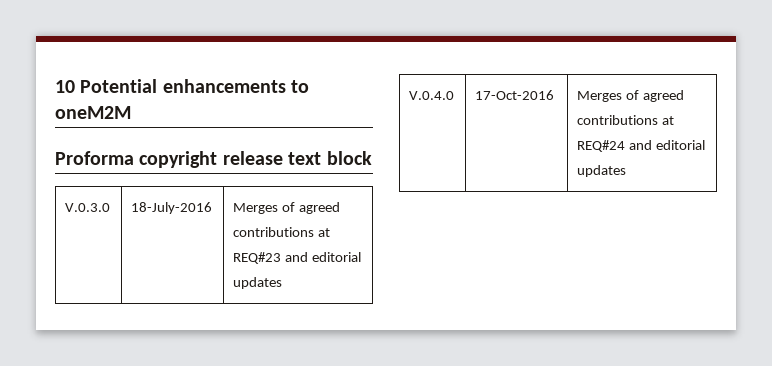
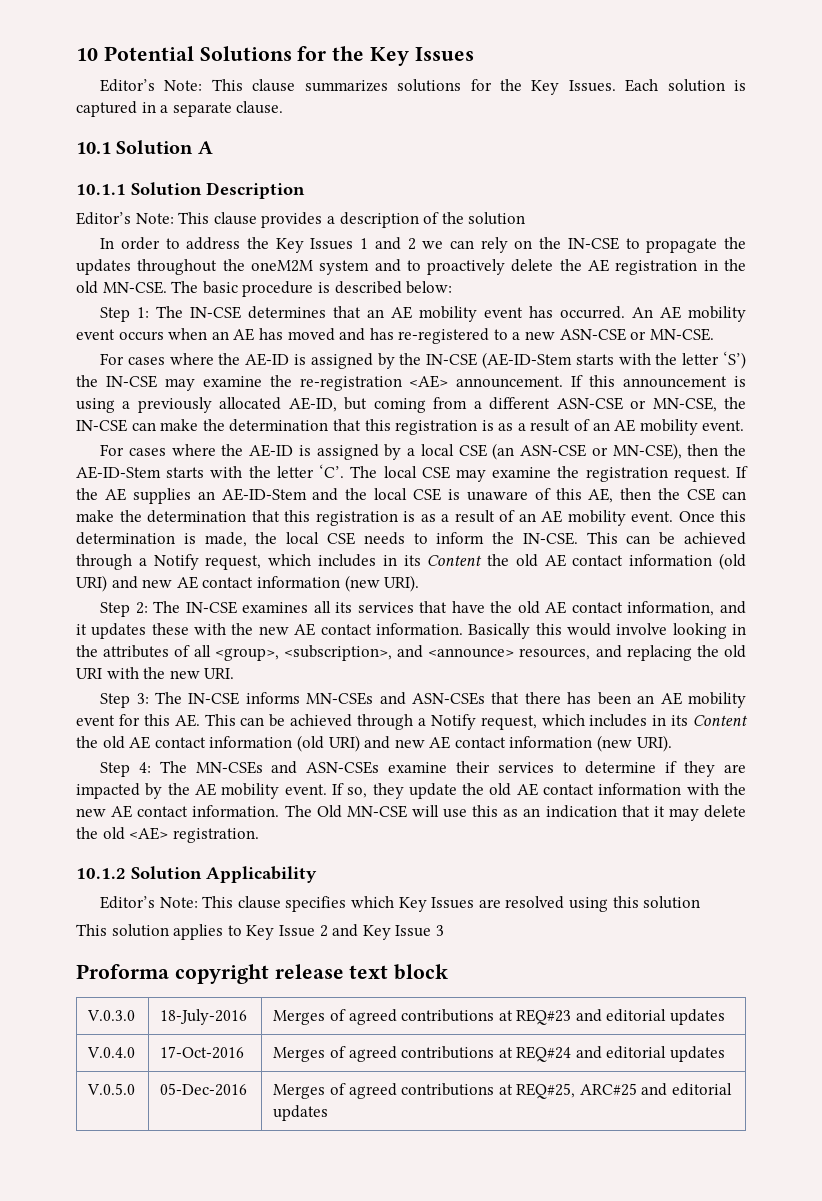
- 10 Potential enhancements to oneM2M
+ 10 Potential Solutions for the Key Issues
+ Editor’s Note: This clause summarizes solutions for the Key Issues. Each solution is captured in a separate clause.
+ 10.1 Solution A
+ 10.1.1 Solution Description
+ Editor’s Note: This clause provides a description of the solution
+ In order to address the Key Issues 1 and 2 we can rely on the IN-CSE to propagate the updates throughout the oneM2M system and to proactively delete the AE registration in the old MN-CSE. The basic procedure is described below:
+ Step 1: The IN-CSE determines that an AE mobility event has occurred. An AE mobility event occurs when an AE has moved and has re-registered to a new ASN-CSE or MN-CSE.
+ For cases where the AE-ID is assigned by the IN-CSE (AE-ID-Stem starts with the letter ‘S’) the IN-CSE may examine the re-registration <AE> announcement. If this announcement is using a previously allocated AE-ID, but coming from a different ASN-CSE or MN-CSE, the IN-CSE can make the determination that this registration is as a result of an AE mobility event.
+ For cases where the AE-ID is assigned by a local CSE (an ASN-CSE or MN-CSE), then the AE-ID-Stem starts with the letter ‘C’. The local CSE may examine the registration request. If the AE supplies an AE-ID-Stem and the local CSE is unaware of this AE, then the CSE can make the determination that this registration is as a result of an AE mobility event. Once this determination is made, the local CSE needs to inform the IN-CSE. This can be achieved through a Notify request, which includes in its Content the old AE contact information (old URI) and new AE contact information (new URI).
+ Step 2: The IN-CSE examines all its services that have the old AE contact information, and it updates these with the new AE contact information. Basically this would involve looking in the attributes of all <group>, <subscription>, and <announce> resources, and replacing the old URI with the new URI.
+ Step 3: The IN-CSE informs MN-CSEs and ASN-CSEs that there has been an AE mobility event for this AE. This can be achieved through a Notify request, which includes in its Content the old AE contact information (old URI) and new AE contact information (new URI).
+ Step 4: The MN-CSEs and ASN-CSEs examine their services to determine if they are impacted by the AE mobility event. If so, they update the old AE contact information with the new AE contact information. The Old MN-CSE will use this as an indication that it may delete the old <AE> registration.
+ 10.1.2 Solution Applicability
+ Editor’s Note: This clause specifies which Key Issues are resolved using this solution
+ This solution applies to Key Issue 2 and Key Issue 3
+ V.0.5.0 | 05-Dec-2016 | Merges of agreed contributions at REQ#25, ARC#25 and editorial updates

